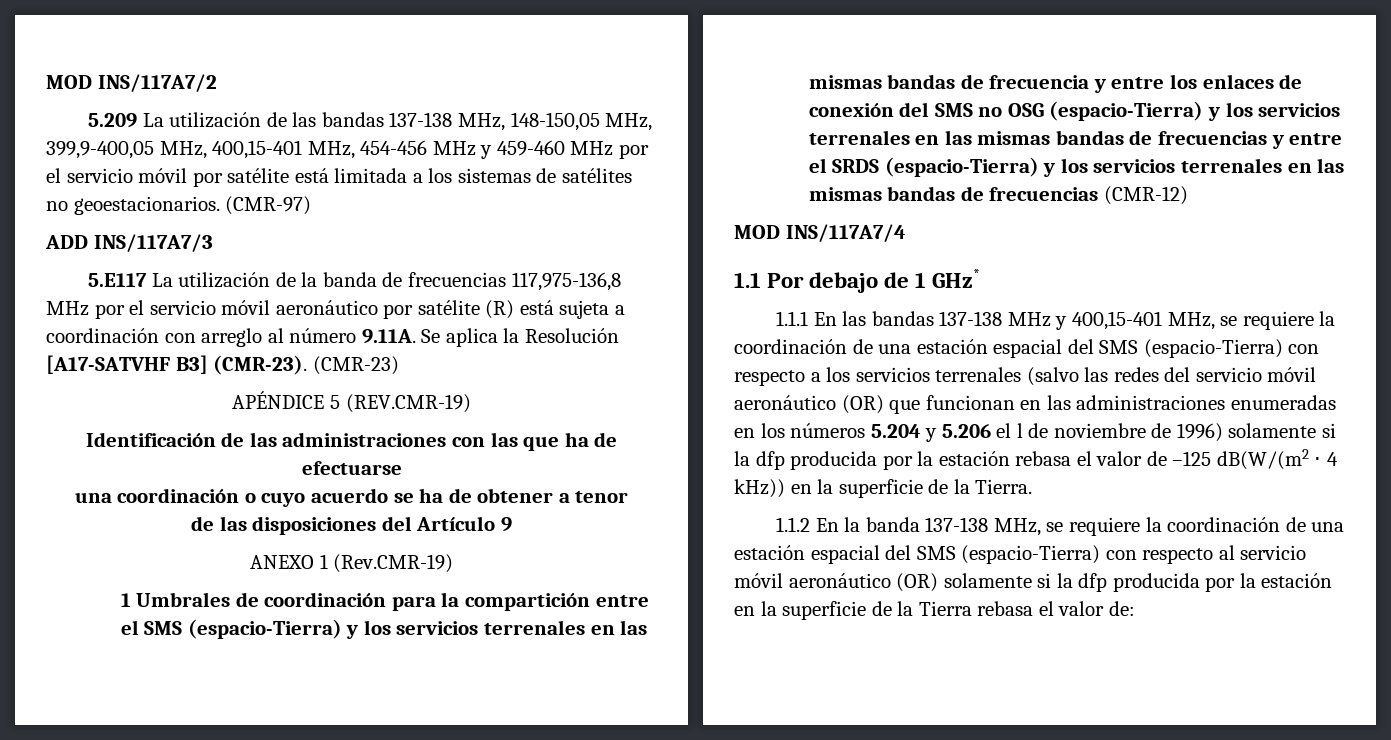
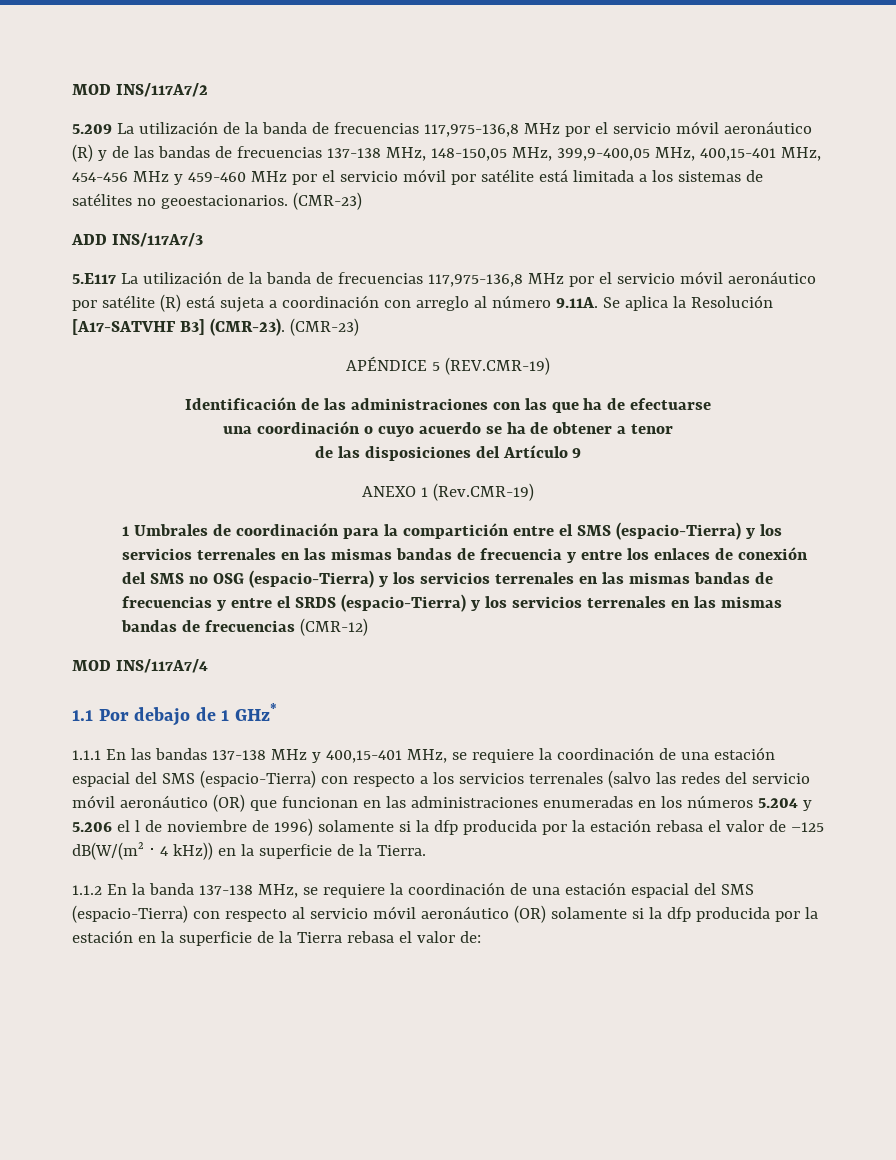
- 5.209 La utilización de las bandas 137-138 MHz, 148-150,05 MHz, 399,9-400,05 MHz, 400,15-401 MHz, 454-456 MHz y 459-460 MHz por el servicio móvil por satélite está limitada a los sistemas de satélites no geoestacionarios. (CMR-97)
+ 5.209 La utilización de la banda de frecuencias 117,975-136,8 MHz por el servicio móvil aeronáutico (R) y de las bandas de frecuencias 137-138 MHz, 148-150,05 MHz, 399,9-400,05 MHz, 400,15-401 MHz, 454-456 MHz y 459-460 MHz por el servicio móvil por satélite está limitada a los sistemas de satélites no geoestacionarios. (CMR-23)

